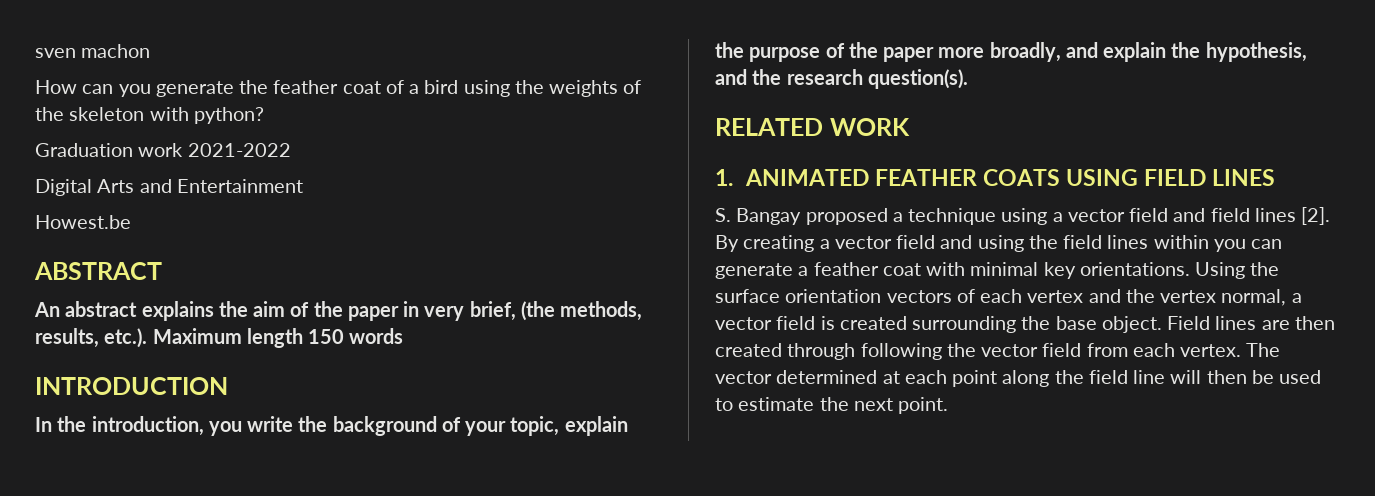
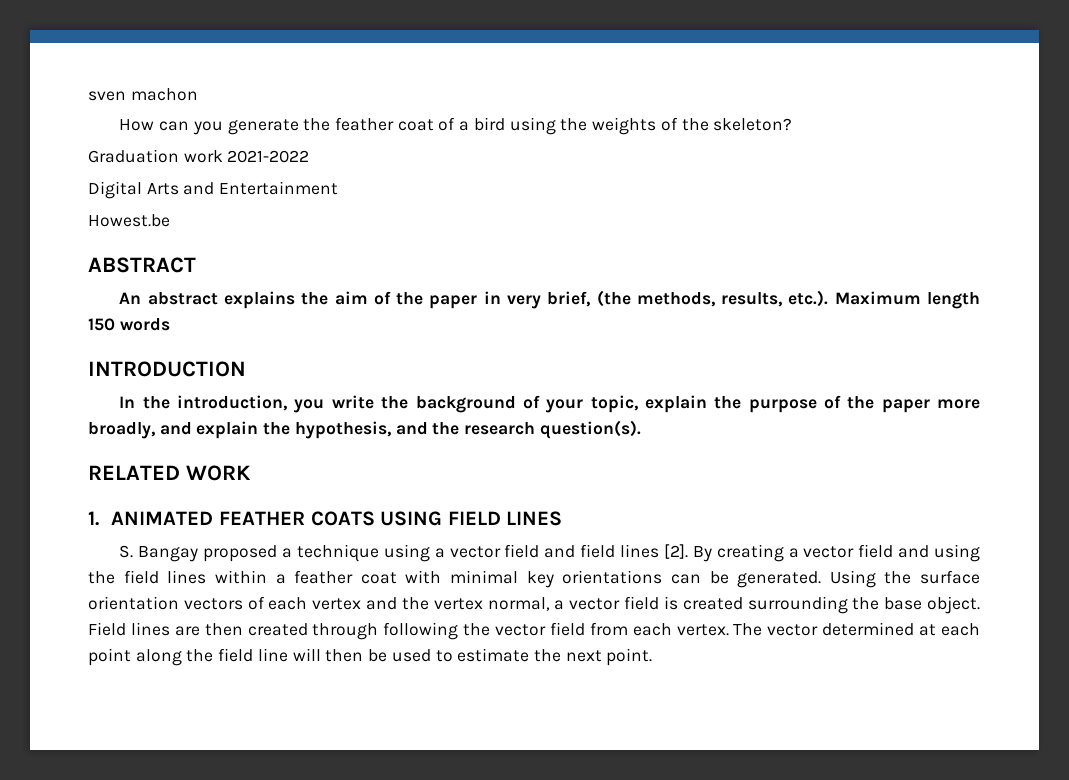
- How can you generate the feather coat of a bird using the weights of the skeleton with python?
+ How can you generate the feather coat of a bird using the weights of the skeleton?
- By creating a vector field and using the field lines within you can generate a feather coat with minimal key orientations.
+ By creating a vector field and using the field lines within a feather coat with minimal key orientations can be generated.

